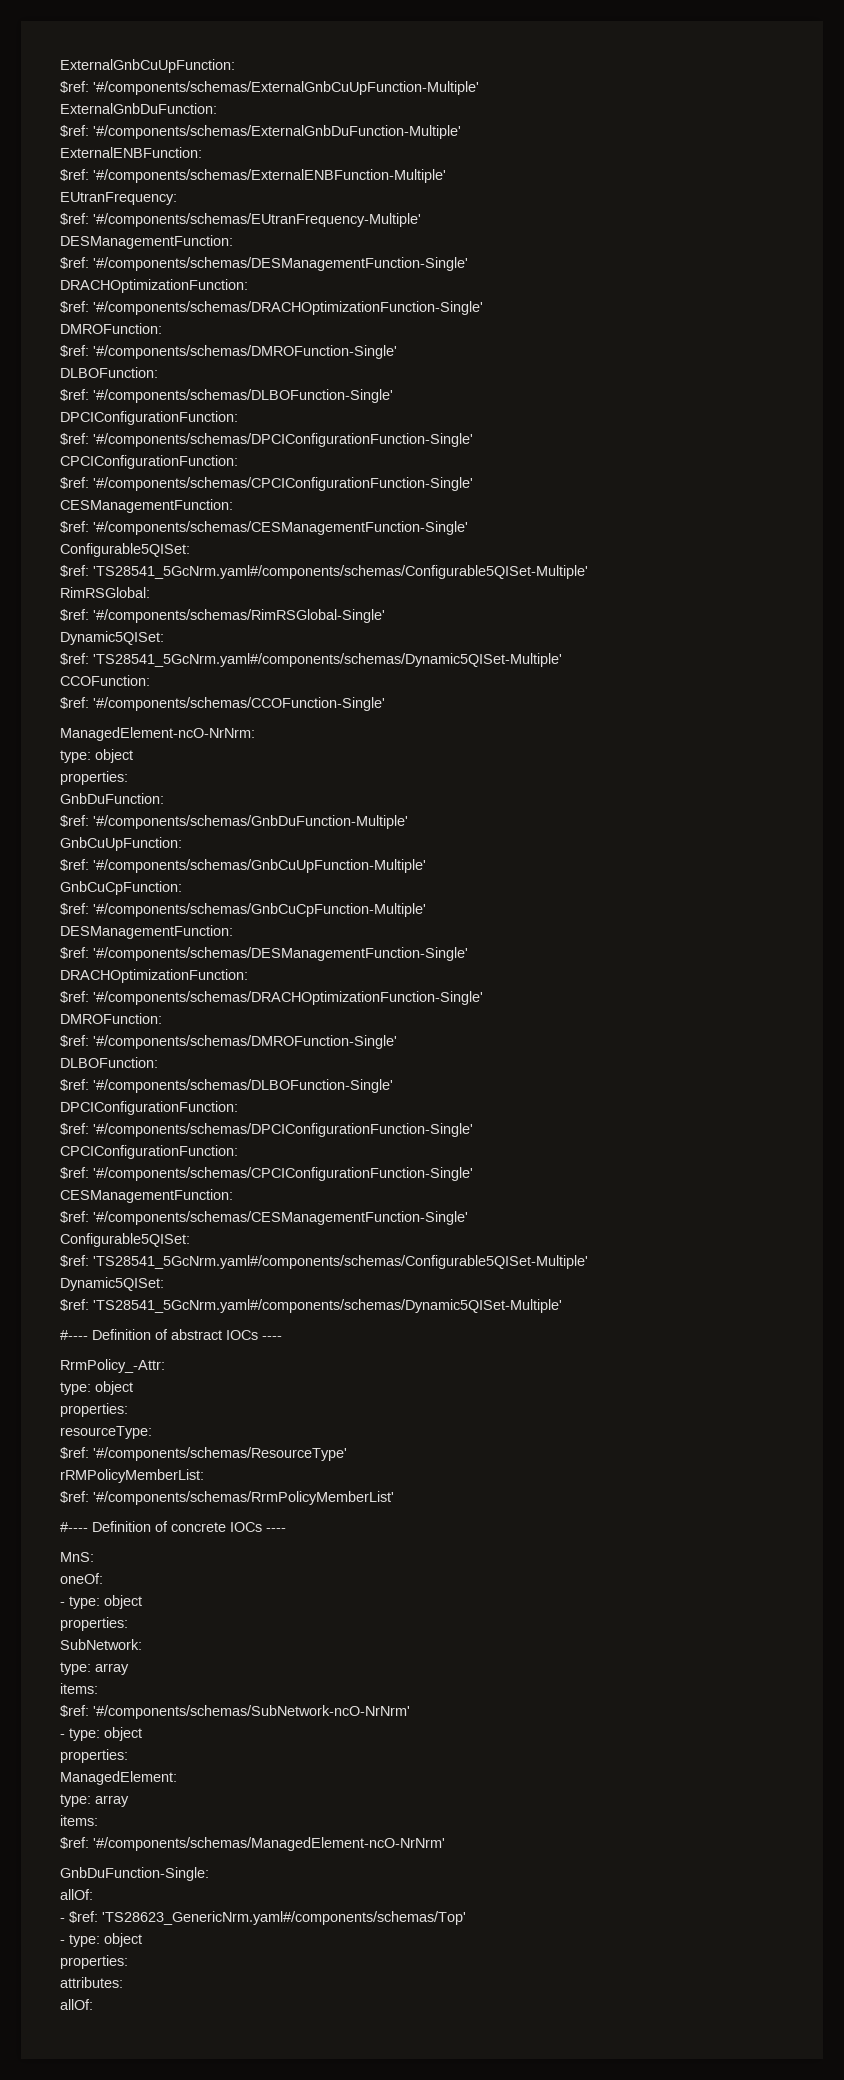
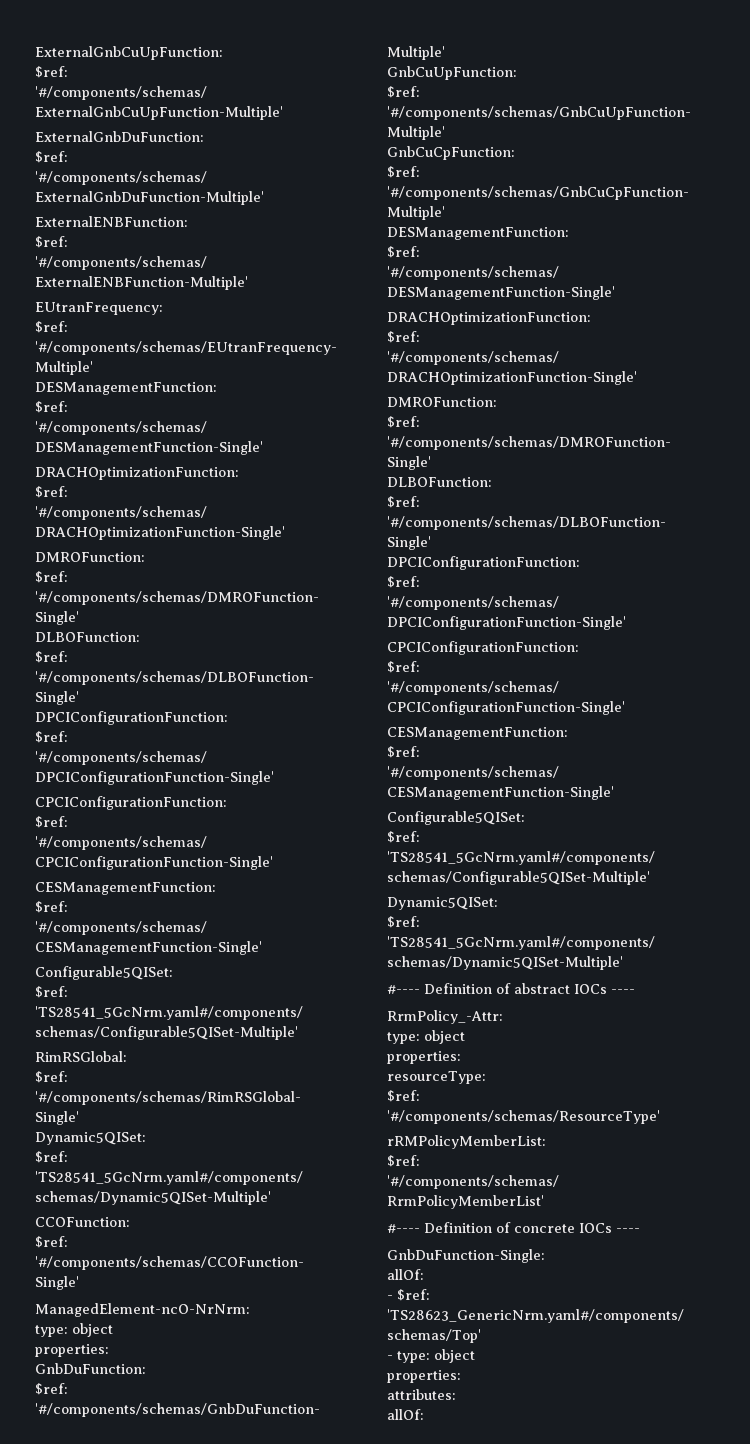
- MnS:
- oneOf:
- - type: object
- properties:
- SubNetwork:
- type: array
- items:
- $ref: '#/components/schemas/SubNetwork-ncO-NrNrm'
- - type: object
- properties:
- ManagedElement:
- type: array
- items:
- $ref: '#/components/schemas/ManagedElement-ncO-NrNrm'

